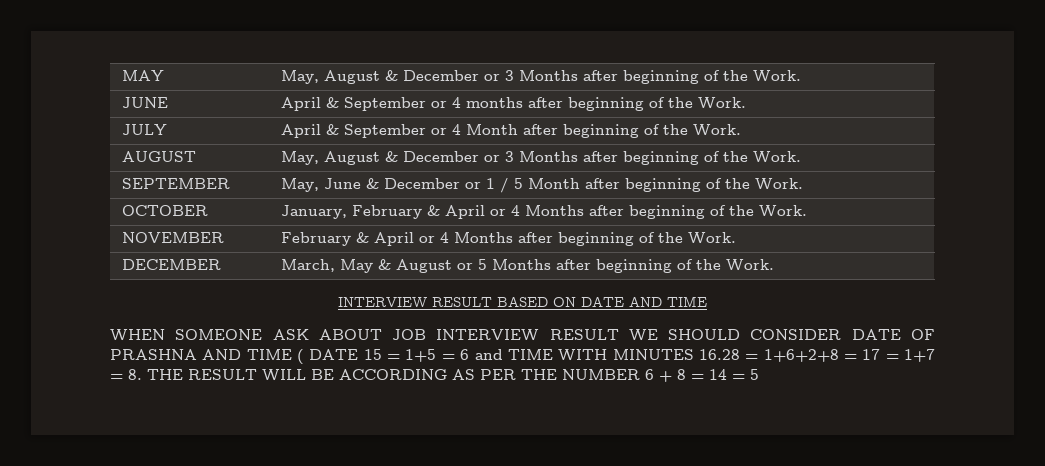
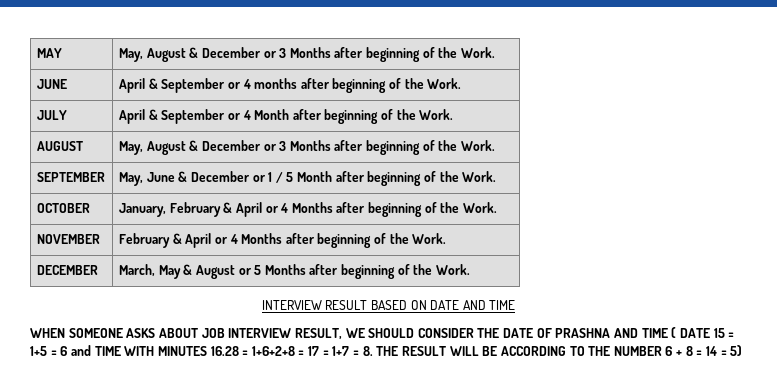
- WHEN SOMEONE ASK ABOUT JOB INTERVIEW RESULT WE SHOULD CONSIDER DATE OF PRASHNA AND TIME ( DATE 15 = 1+5 = 6 and TIME WITH MINUTES 16.28 = 1+6+2+8 = 17 = 1+7 = 8. THE RESULT WILL BE ACCORDING AS PER THE NUMBER 6 + 8 = 14 = 5
+ WHEN SOMEONE ASKS ABOUT JOB INTERVIEW RESULT, WE SHOULD CONSIDER THE DATE OF PRASHNA AND TIME ( DATE 15 = 1+5 = 6 and TIME WITH MINUTES 16.28 = 1+6+2+8 = 17 = 1+7 = 8. THE RESULT WILL BE ACCORDING TO THE NUMBER 6 + 8 = 14 = 5)

